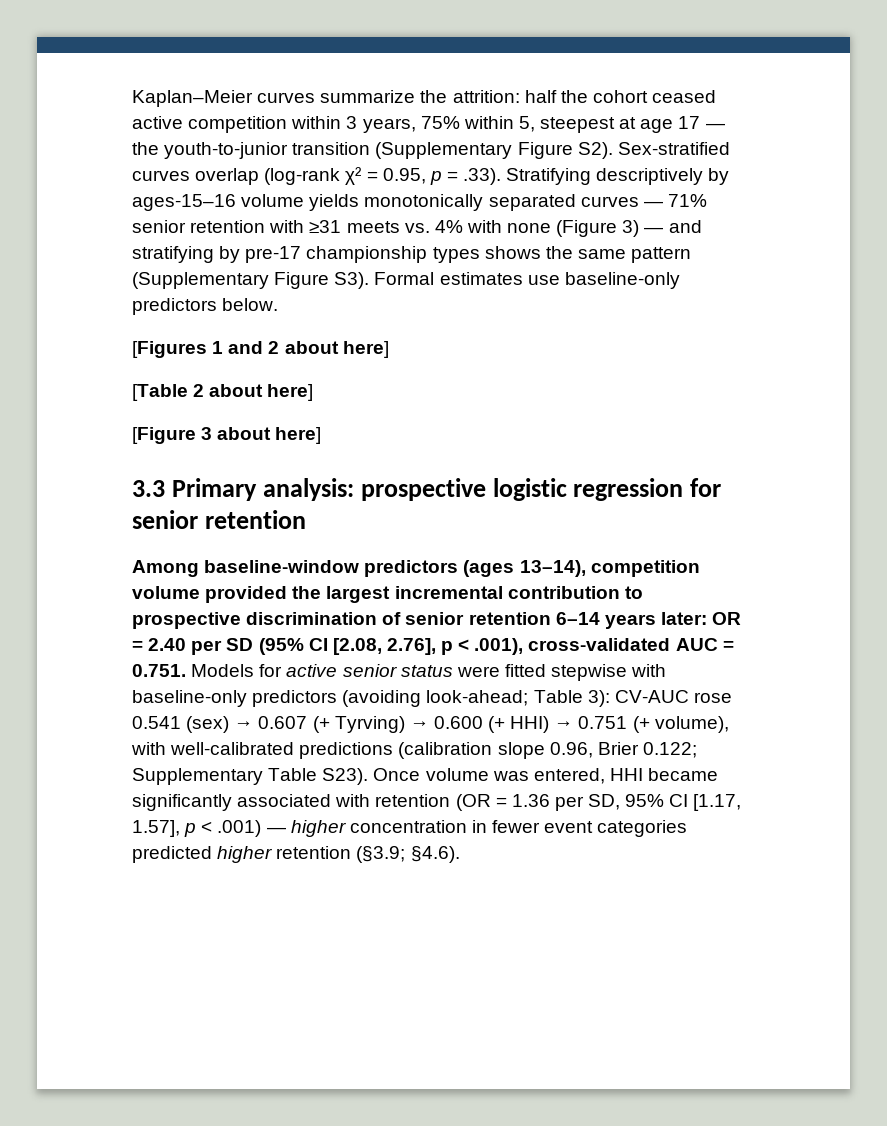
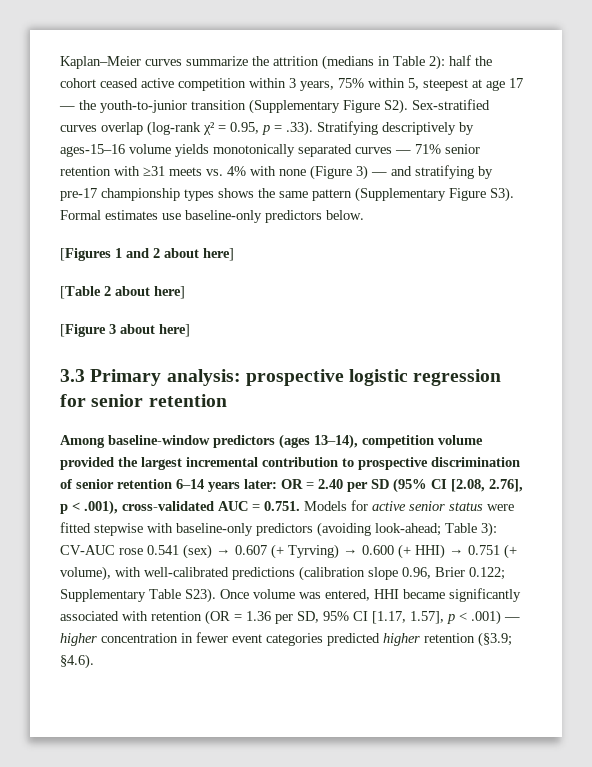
- Kaplan–Meier curves summarize the attrition:
+ Kaplan–Meier curves summarize the attrition (medians in Table 2):

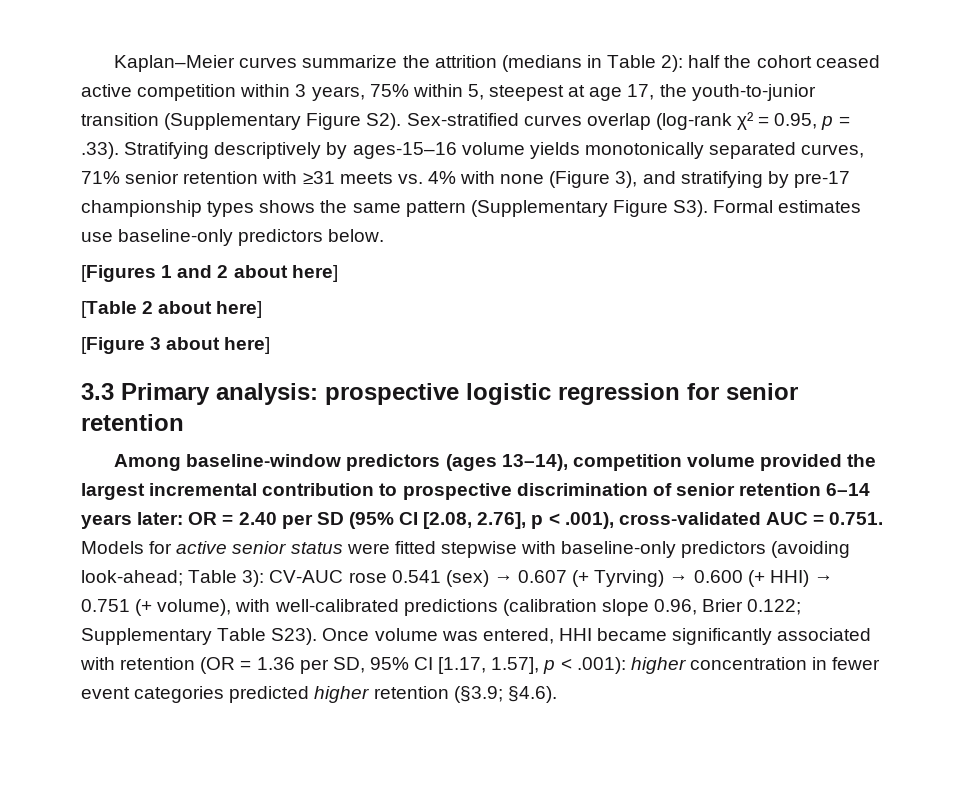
- half the cohort ceased active competition within 3 years, 75% within 5, steepest at age 17 — the youth-to-junior transition (Supplementary Figure S2). Sex-stratified curves overlap (log-rank χ² = 0.95, p = .33). Stratifying descriptively by ages-15–16 volume yields monotonically separated curves — 71% senior retention with ≥31 meets vs. 4% with none (Figure 3) — and stratifying by pre-17 championship types shows the same pattern (Supplementary Figure S3). Formal estimates use baseline-only predictors below.
+ half the cohort ceased active competition within 3 years, 75% within 5, steepest at age 17, the youth-to-junior transition (Supplementary Figure S2). Sex-stratified curves overlap (log-rank χ² = 0.95, p = .33). Stratifying descriptively by ages-15–16 volume yields monotonically separated curves, 71% senior retention with ≥31 meets vs. 4% with none (Figure 3), and stratifying by pre-17 championship types shows the same pattern (Supplementary Figure S3). Formal estimates use baseline-only predictors below.
- Once volume was entered, HHI became significantly associated with retention (OR = 1.36 per SD, 95% CI [1.17, 1.57], p < .001) — higher concentration in fewer event categories predicted higher retention (§3.9; §4.6).
+ Once volume was entered, HHI became significantly associated with retention (OR = 1.36 per SD, 95% CI [1.17, 1.57], p < .001): higher concentration in fewer event categories predicted higher retention (§3.9; §4.6).

